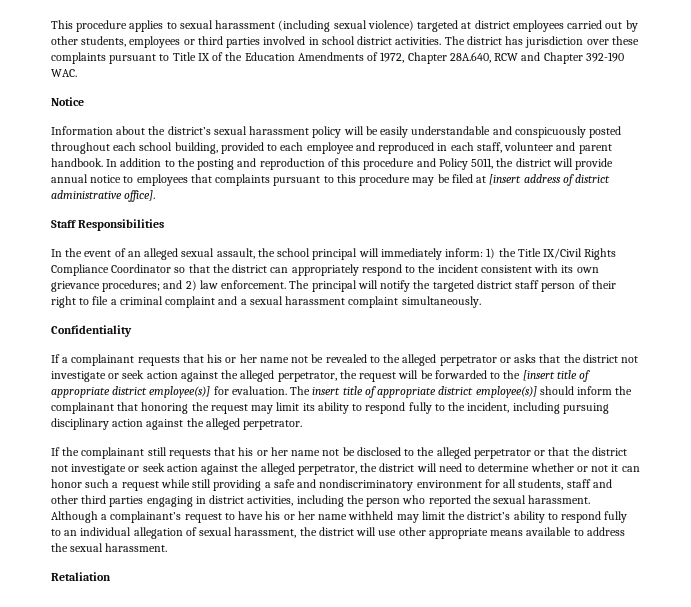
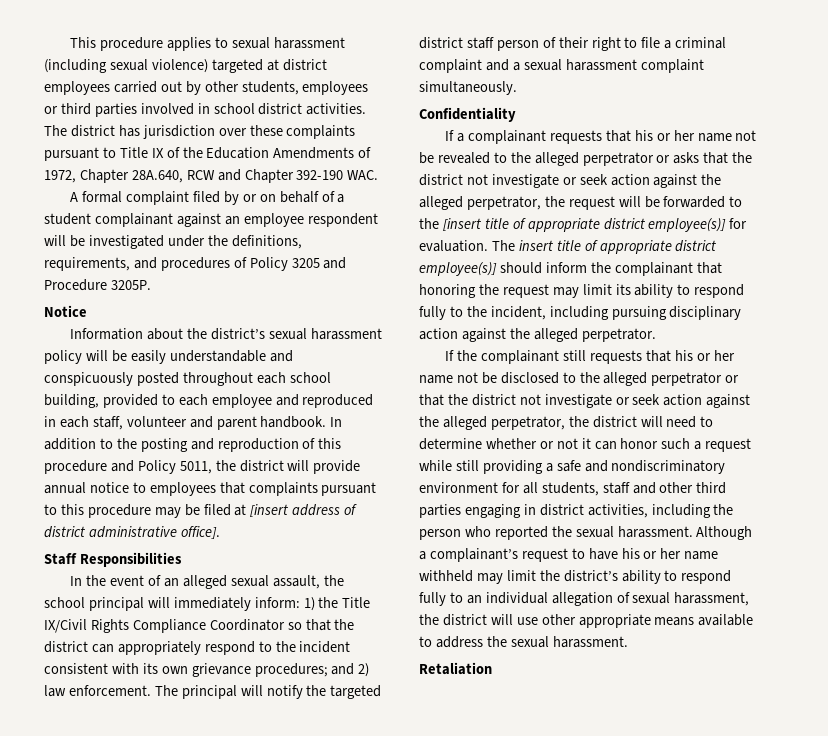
+ A formal complaint filed by or on behalf of a student complainant against an employee respondent will be investigated under the definitions, requirements, and procedures of Policy 3205 and Procedure 3205P.

